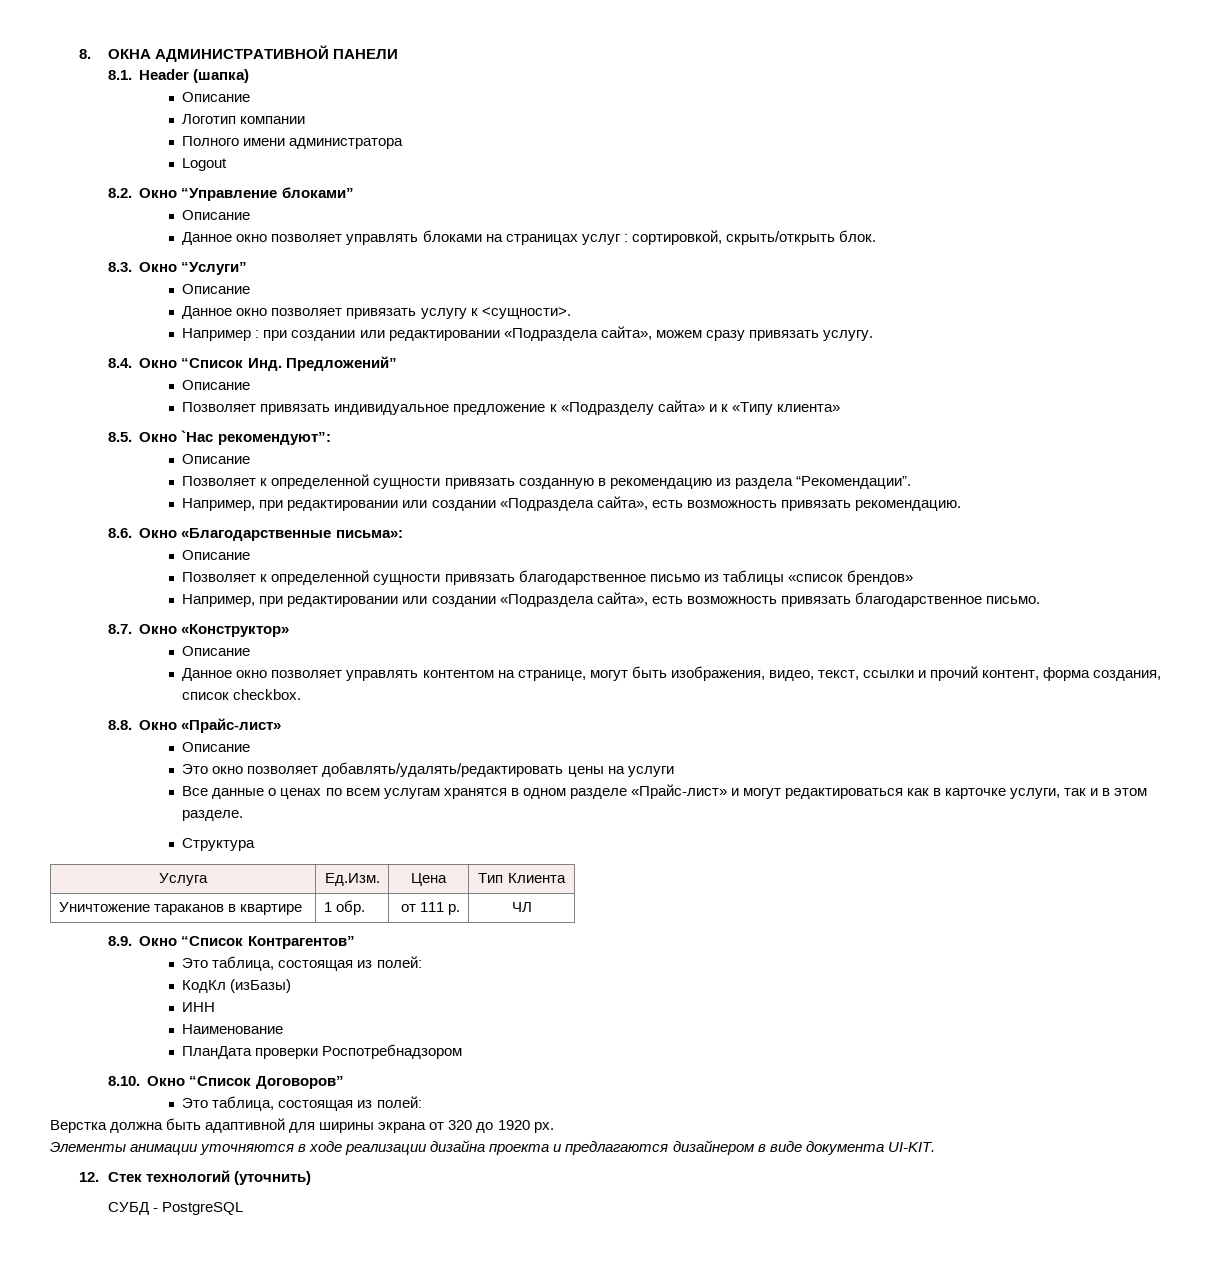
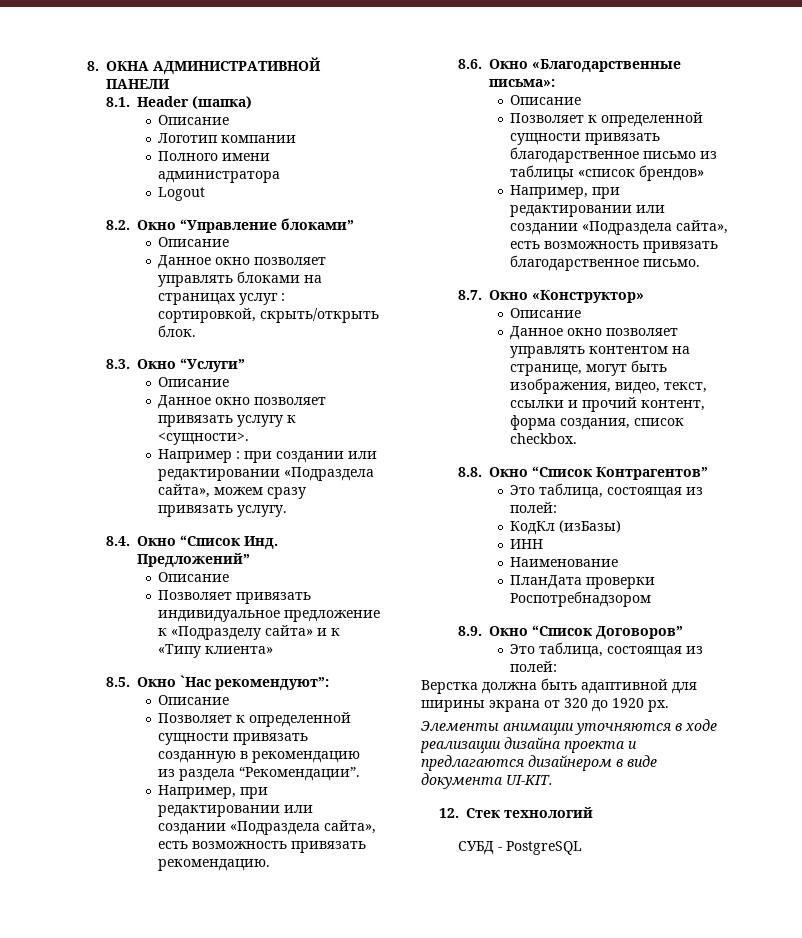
- 8.8. Окно «Прайс-лист»
- Описание
- Это окно позволяет добавлять/удалять/редактировать цены на услуги
- Все данные о ценах по всем услугам хранятся в одном разделе «Прайс-лист» и могут редактироваться как в карточке услуги, так и в этом разделе.
- Структура
- Услуга | Ед.Изм. | Цена | Тип Клиента
- Уничтожение тараканов в квартире | 1 обр. | от 111 р. | ЧЛ
- 8.9. Окно “Список Контрагентов”
+ 8.8. Окно “Список Контрагентов”
- 8.10. Окно “Список Договоров”
+ 8.9. Окно “Список Договоров”
- 12. Стек технологий (уточнить)
+ 12. Стек технологий

